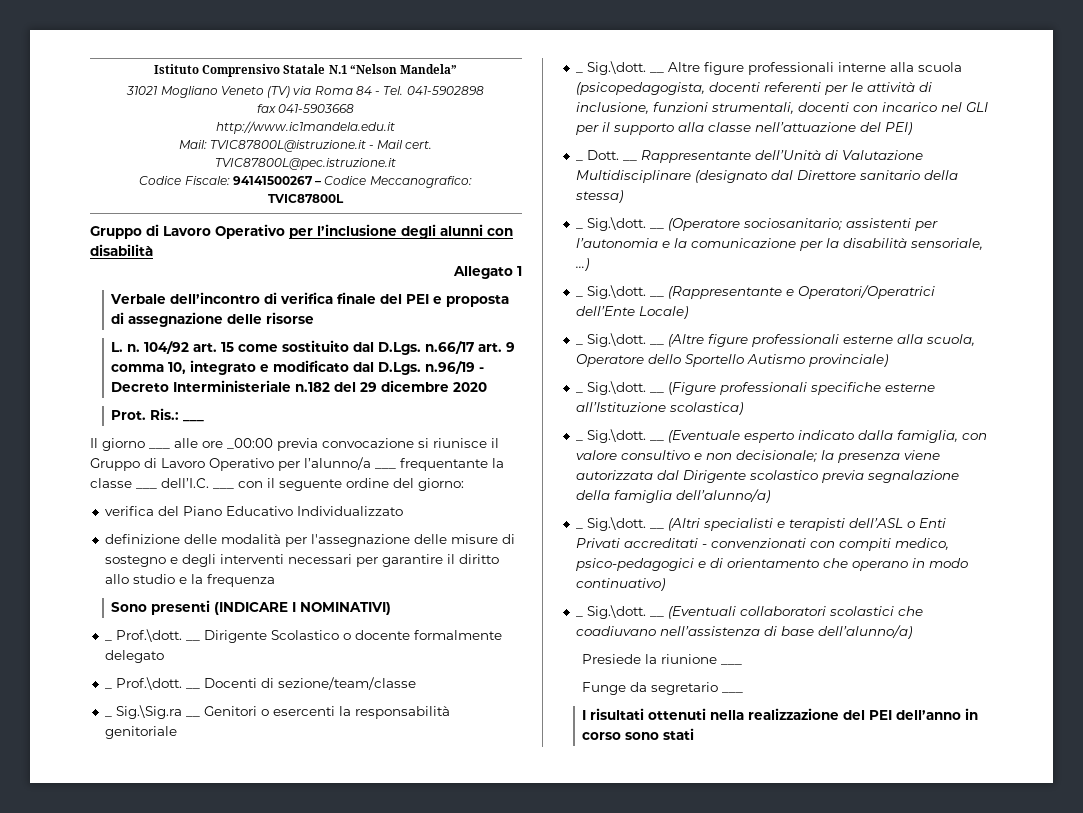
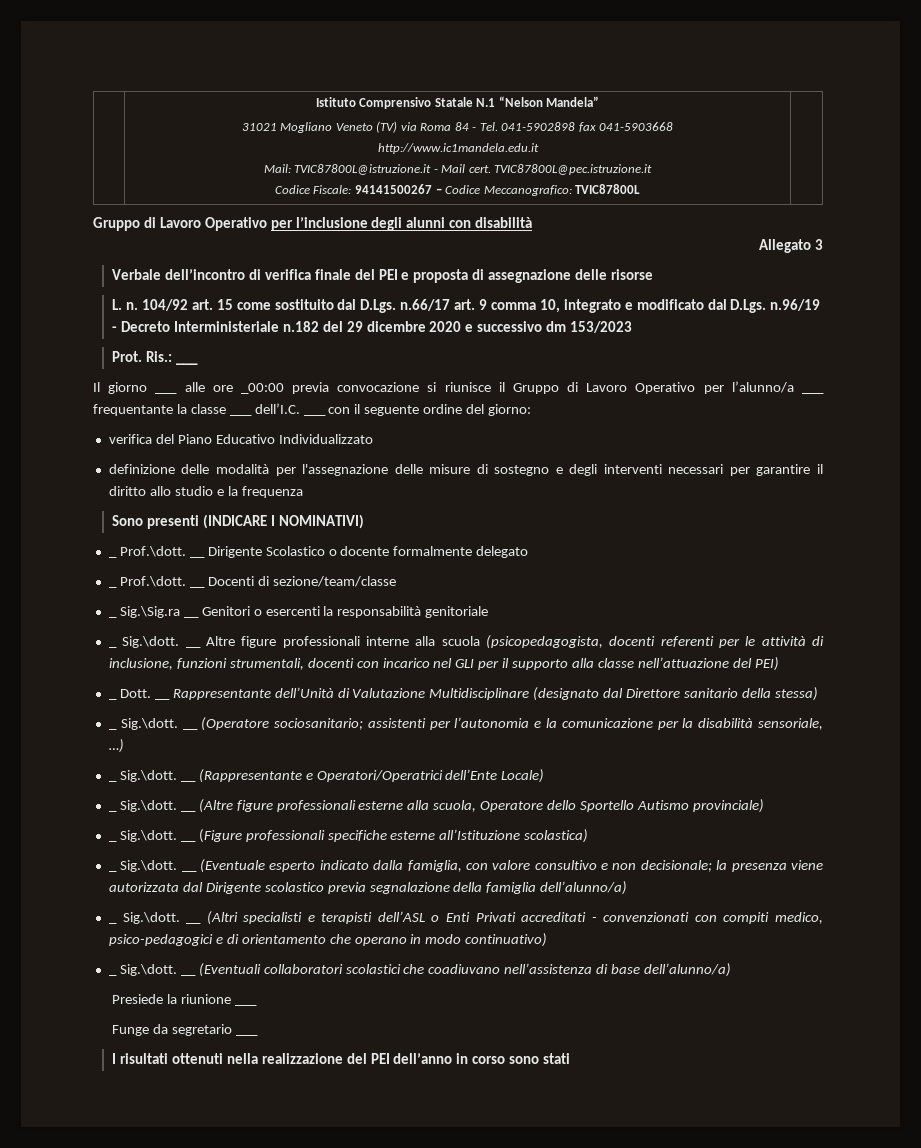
- Allegato 1
+ Allegato 3
- 104/92 art. 15 come sostituito dal D.Lgs. n.66/17 art. 9 comma 10, integrato e modificato dal D.Lgs. n.96/19 - Decreto Interministeriale n.182 del 29 dicembre 2020
+ 104/92 art. 15 come sostituito dal D.Lgs. n.66/17 art. 9 comma 10, integrato e modificato dal D.Lgs. n.96/19 - Decreto Interministeriale n.182 del 29 dicembre 2020 e successivo dm 153/2023

